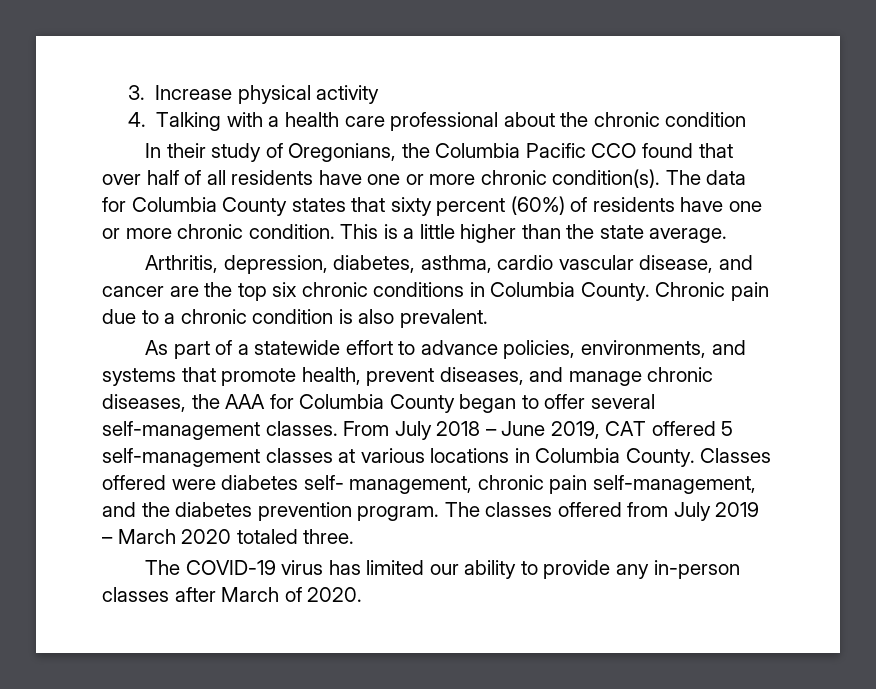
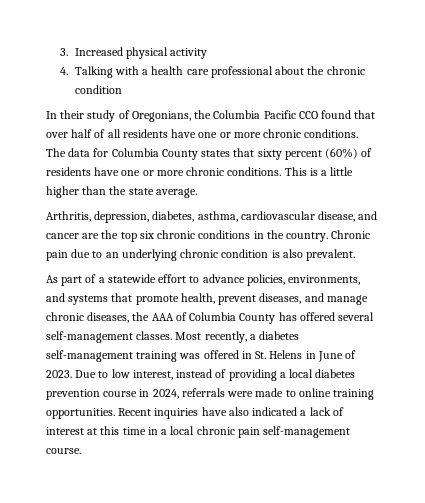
- 3. Increase physical activity
+ 3. Increased physical activity
- In their study of Oregonians, the Columbia Pacific CCO found that over half of all residents have one or more chronic condition(s).
+ In their study of Oregonians, the Columbia Pacific CCO found that over half of all residents have one or more chronic conditions.
- The data for Columbia County states that sixty percent (60%) of residents have one or more chronic condition.
+ The data for Columbia County states that sixty percent (60%) of residents have one or more chronic conditions.
- Arthritis, depression, diabetes, asthma, cardio vascular disease, and cancer are the top six chronic conditions in Columbia County.
+ Arthritis, depression, diabetes, asthma, cardiovascular disease, and cancer are the top six chronic conditions in the country.
- Chronic pain due to a chronic condition is also prevalent.
+ Chronic pain due to an underlying chronic condition is also prevalent.
- As part of a statewide effort to advance policies, environments, and systems that promote health, prevent diseases, and manage chronic diseases, the AAA for Columbia County began to offer several self-management classes. From July 2018 – June 2019, CAT offered 5 self-management classes at various locations in Columbia County. Classes offered were diabetes self- management, chronic pain self-management, and the diabetes prevention program. The classes offered from July 2019 – March 2020 totaled three.
- The COVID-19 virus has limited our ability to provide any in-person classes after March of 2020.
+ As part of a statewide effort to advance policies, environments, and systems that promote health, prevent diseases, and manage chronic diseases, the AAA of Columbia County has offered several self-management classes. Most recently, a diabetes self-management training was offered in St. Helens in June of 2023. Due to low interest, instead of providing a local diabetes prevention course in 2024, referrals were made to online training opportunities. Recent inquiries have also indicated a lack of interest at this time in a local chronic pain self-management course.

